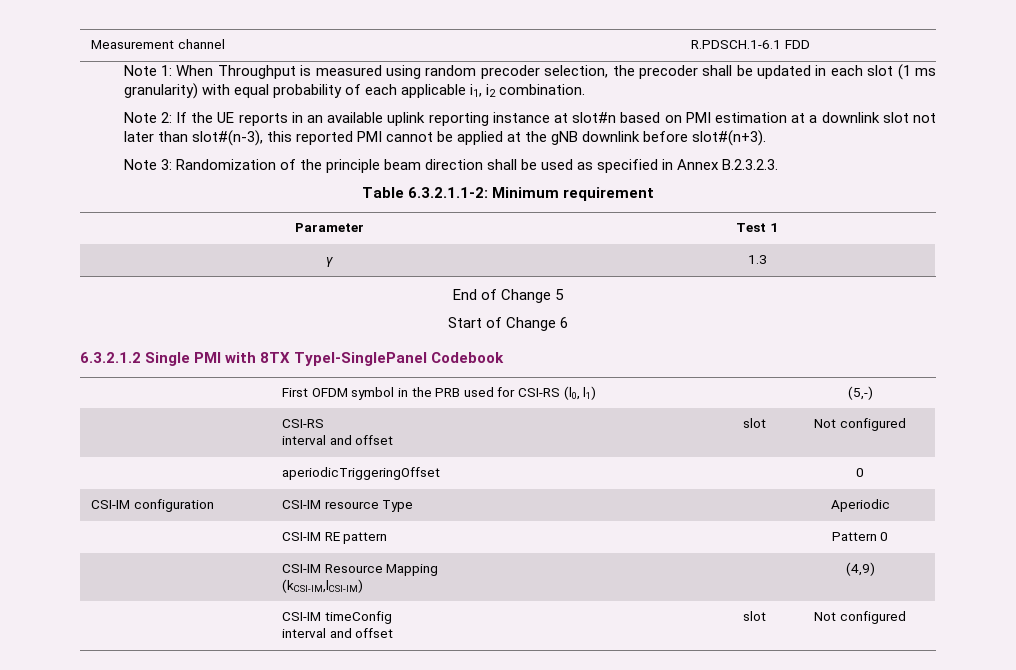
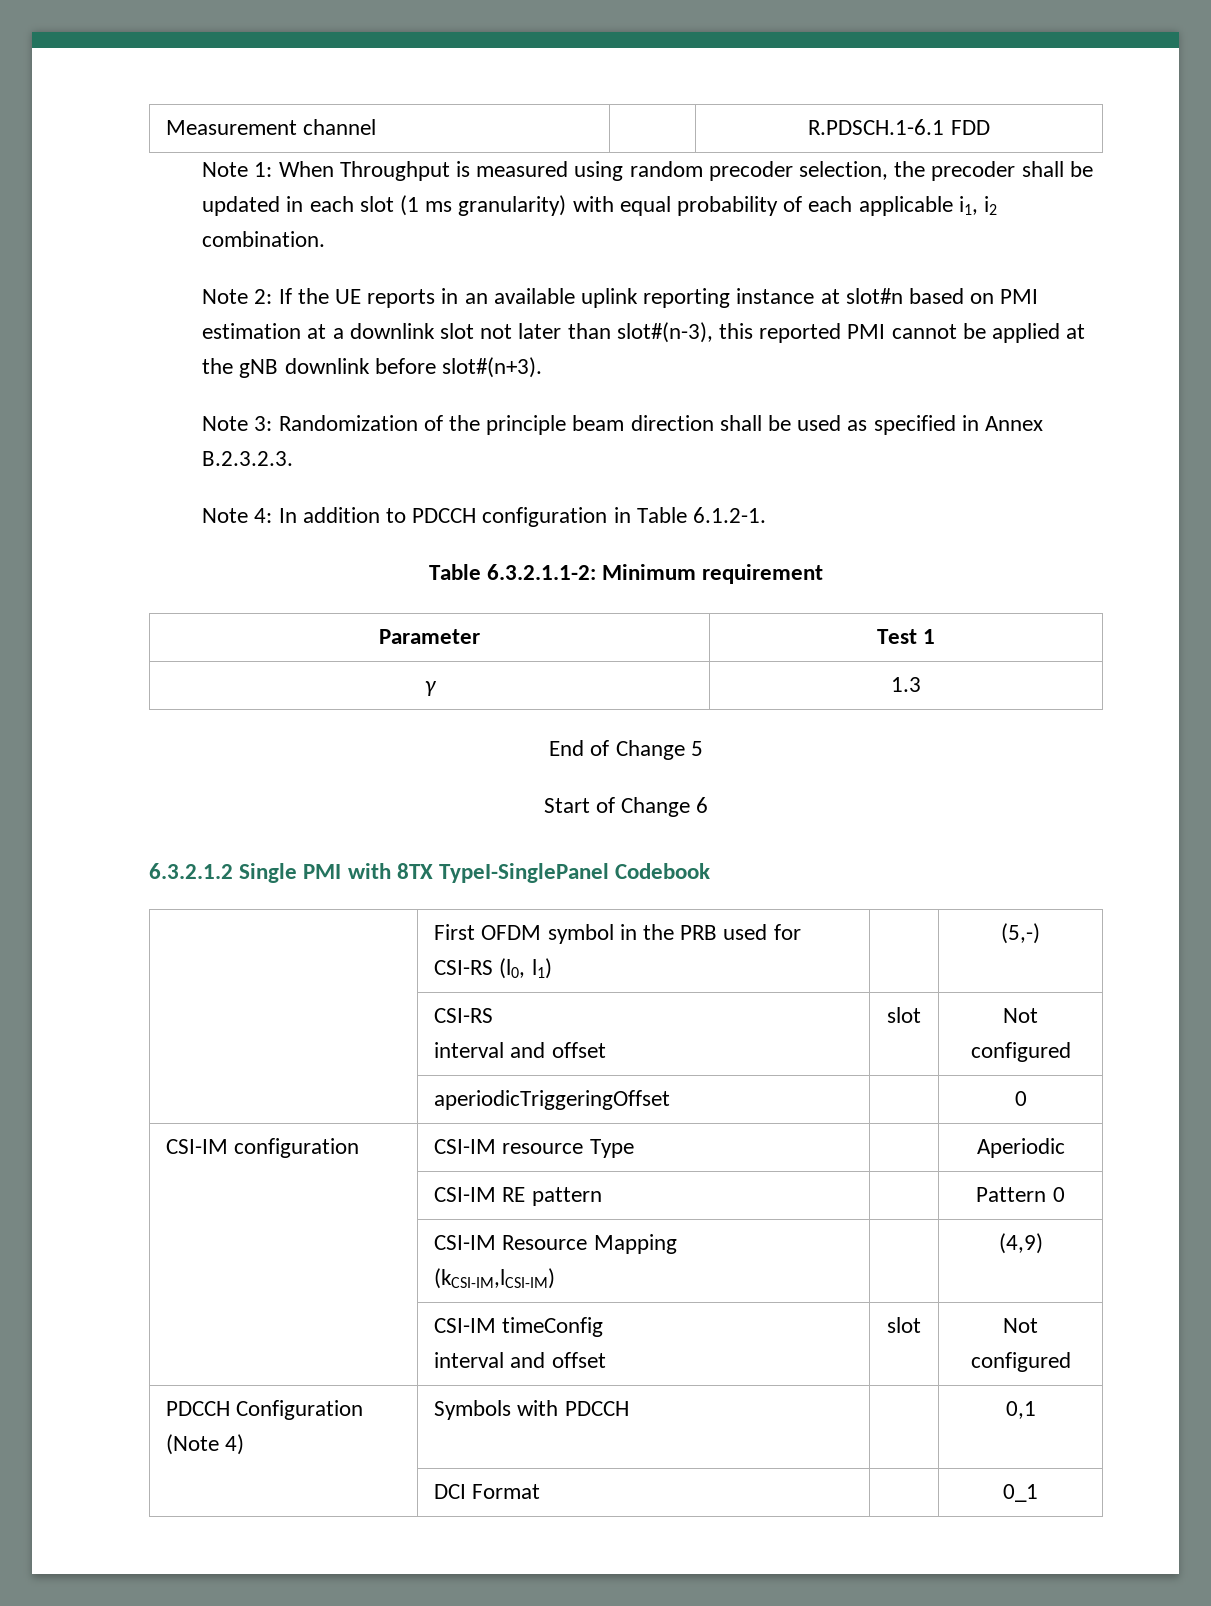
+ Note 4: In addition to PDCCH configuration in Table 6.1.2-1.
+ PDCCH Configuration (Note 4) | Symbols with PDCCH | | 0,1
+ | DCI Format | | 0_1

